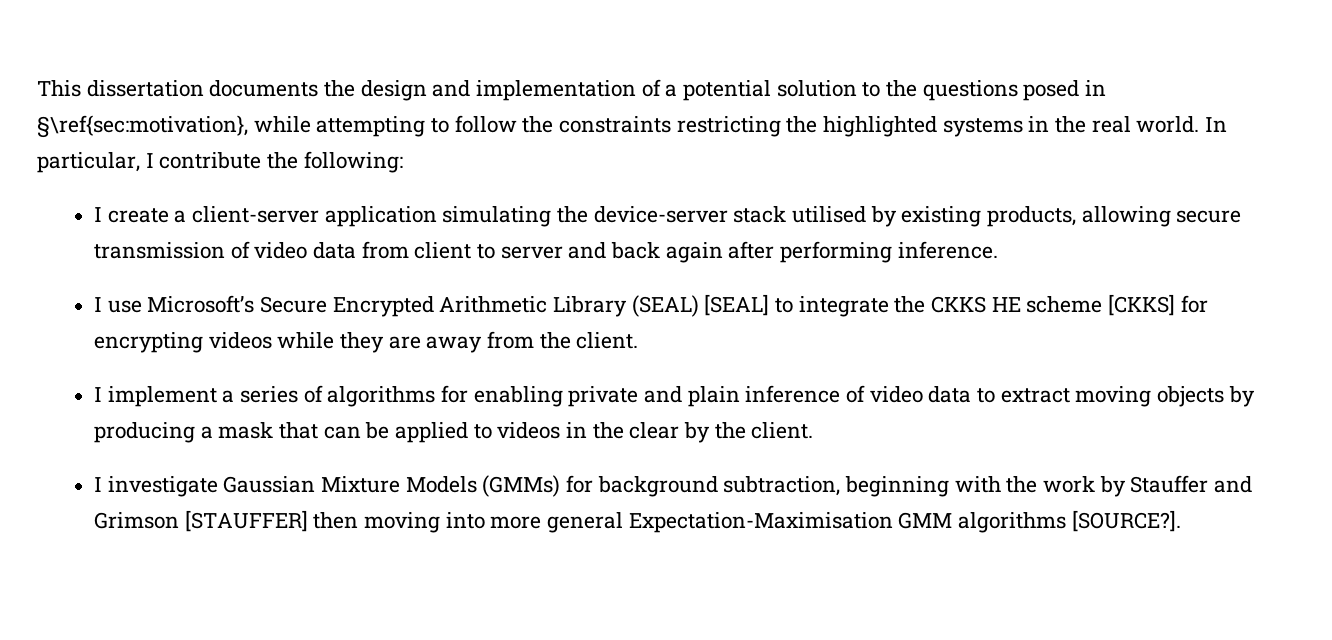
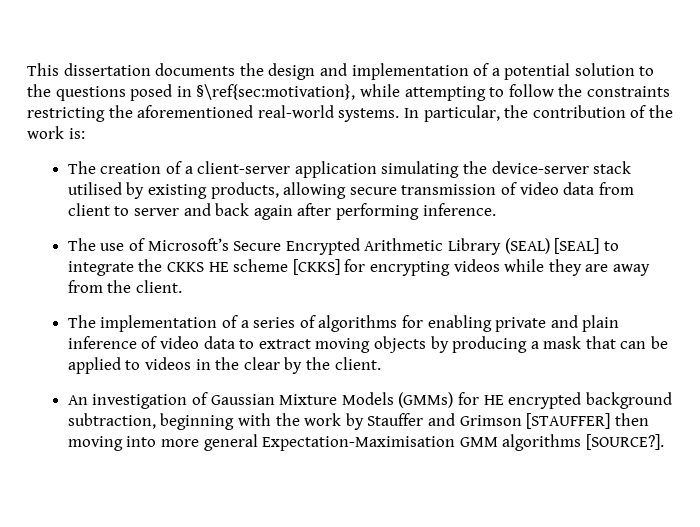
- This dissertation documents the design and implementation of a potential solution to the questions posed in §\ref{sec:motivation}, while attempting to follow the constraints restricting the highlighted systems in the real world. In particular, I contribute the following:
- I create a client-server application simulating the device-server stack utilised by existing products, allowing secure transmission of video data from client to server and back again after performing inference.
+ This dissertation documents the design and implementation of a potential solution to the questions posed in §\ref{sec:motivation}, while attempting to follow the constraints restricting the aforementioned real-world systems. In particular, the contribution of the work is:
+ The creation of a client-server application simulating the device-server stack utilised by existing products, allowing secure transmission of video data from client to server and back again after performing inference.
- I use Microsoft’s Secure Encrypted Arithmetic Library (SEAL) [SEAL] to integrate the CKKS HE scheme [CKKS] for encrypting videos while they are away from the client.
+ The use of Microsoft’s Secure Encrypted Arithmetic Library (SEAL) [SEAL] to integrate the CKKS HE scheme [CKKS] for encrypting videos while they are away from the client.
- I implement a series of algorithms for enabling private and plain inference of video data to extract moving objects by producing a mask that can be applied to videos in the clear by the client.
+ The implementation of a series of algorithms for enabling private and plain inference of video data to extract moving objects by producing a mask that can be applied to videos in the clear by the client.
- I investigate Gaussian Mixture Models (GMMs) for background subtraction, beginning with the work by Stauffer and Grimson [STAUFFER] then moving into more general Expectation-Maximisation GMM algorithms [SOURCE?].
+ An investigation of Gaussian Mixture Models (GMMs) for HE encrypted background subtraction, beginning with the work by Stauffer and Grimson [STAUFFER] then moving into more general Expectation-Maximisation GMM algorithms [SOURCE?].

